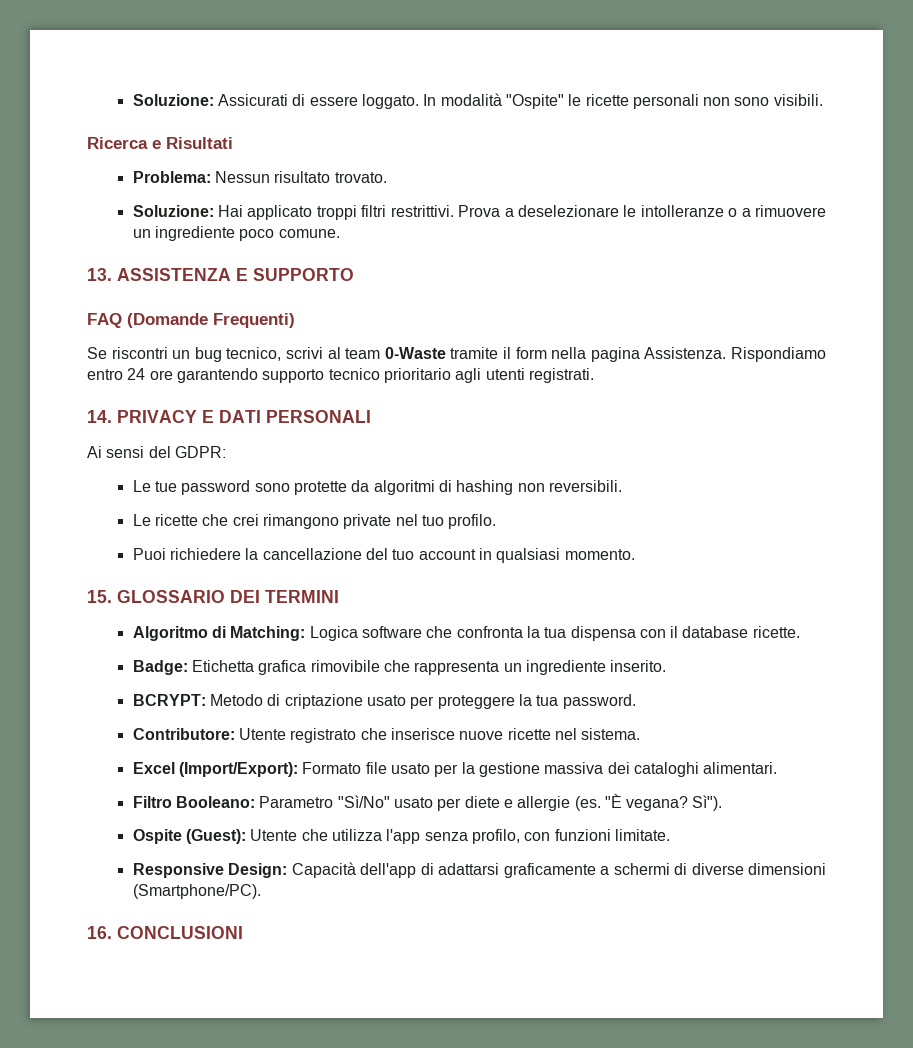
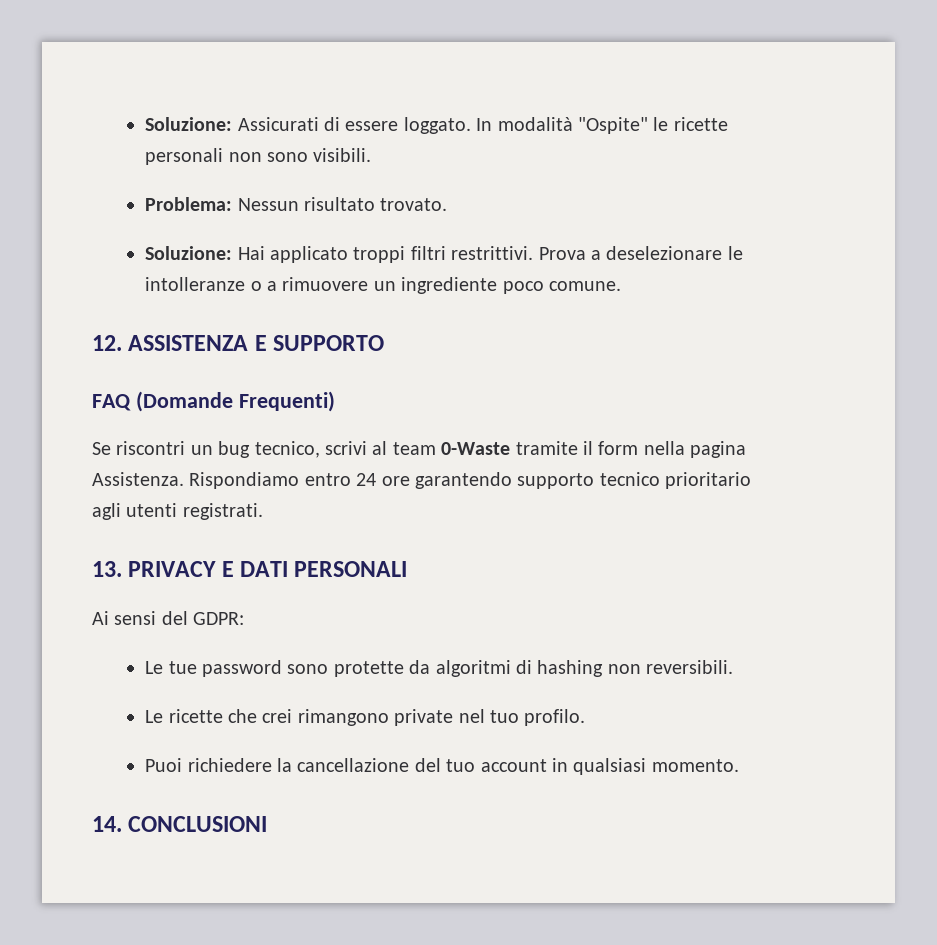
- Ricerca e Risultati
- 13. ASSISTENZA E SUPPORTO
+ 12. ASSISTENZA E SUPPORTO
- 14. PRIVACY E DATI PERSONALI
+ 13. PRIVACY E DATI PERSONALI
- 15. GLOSSARIO DEI TERMINI
- Algoritmo di Matching: Logica software che confronta la tua dispensa con il database ricette.
- Badge: Etichetta grafica rimovibile che rappresenta un ingrediente inserito.
- BCRYPT: Metodo di criptazione usato per proteggere la tua password.
- Contributore: Utente registrato che inserisce nuove ricette nel sistema.
- Excel (Import/Export): Formato file usato per la gestione massiva dei cataloghi alimentari.
- Filtro Booleano: Parametro "Sì/No" usato per diete e allergie (es. "È vegana? Sì").
- Ospite (Guest): Utente che utilizza l'app senza profilo, con funzioni limitate.
- Responsive Design: Capacità dell'app di adattarsi graficamente a schermi di diverse dimensioni (Smartphone/PC).
- 16. CONCLUSIONI
+ 14. CONCLUSIONI

